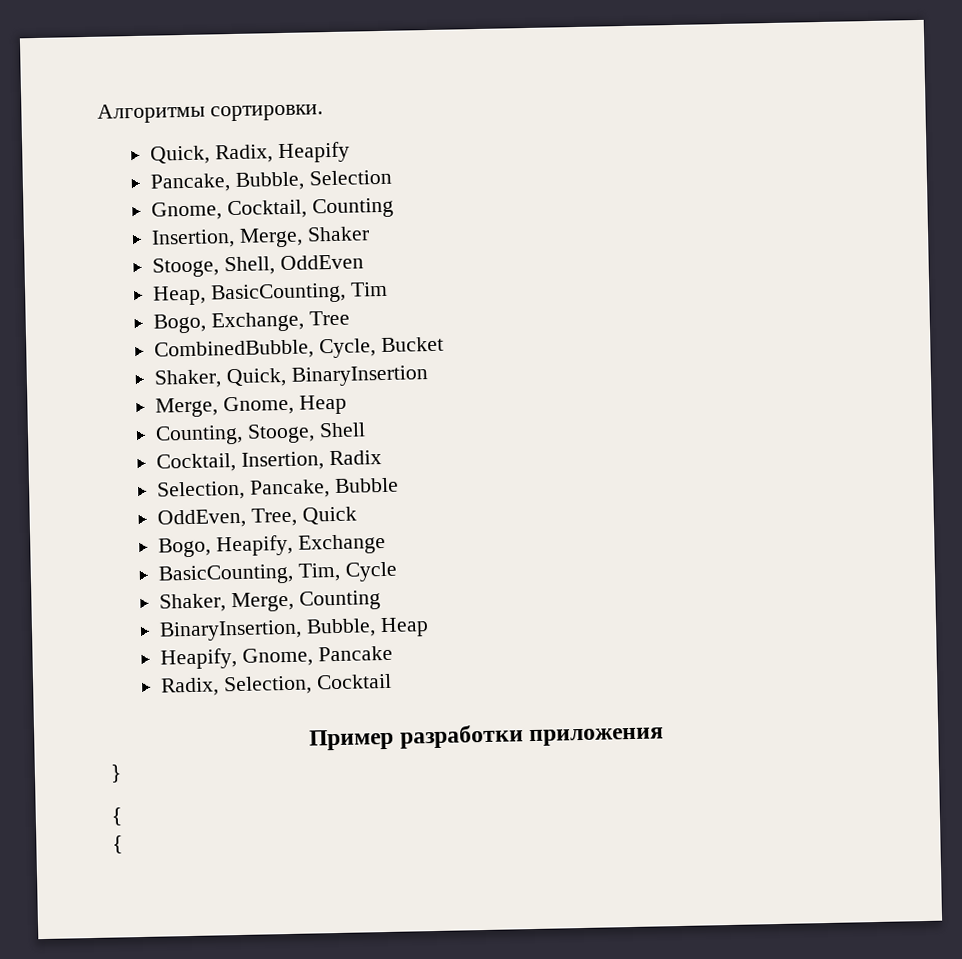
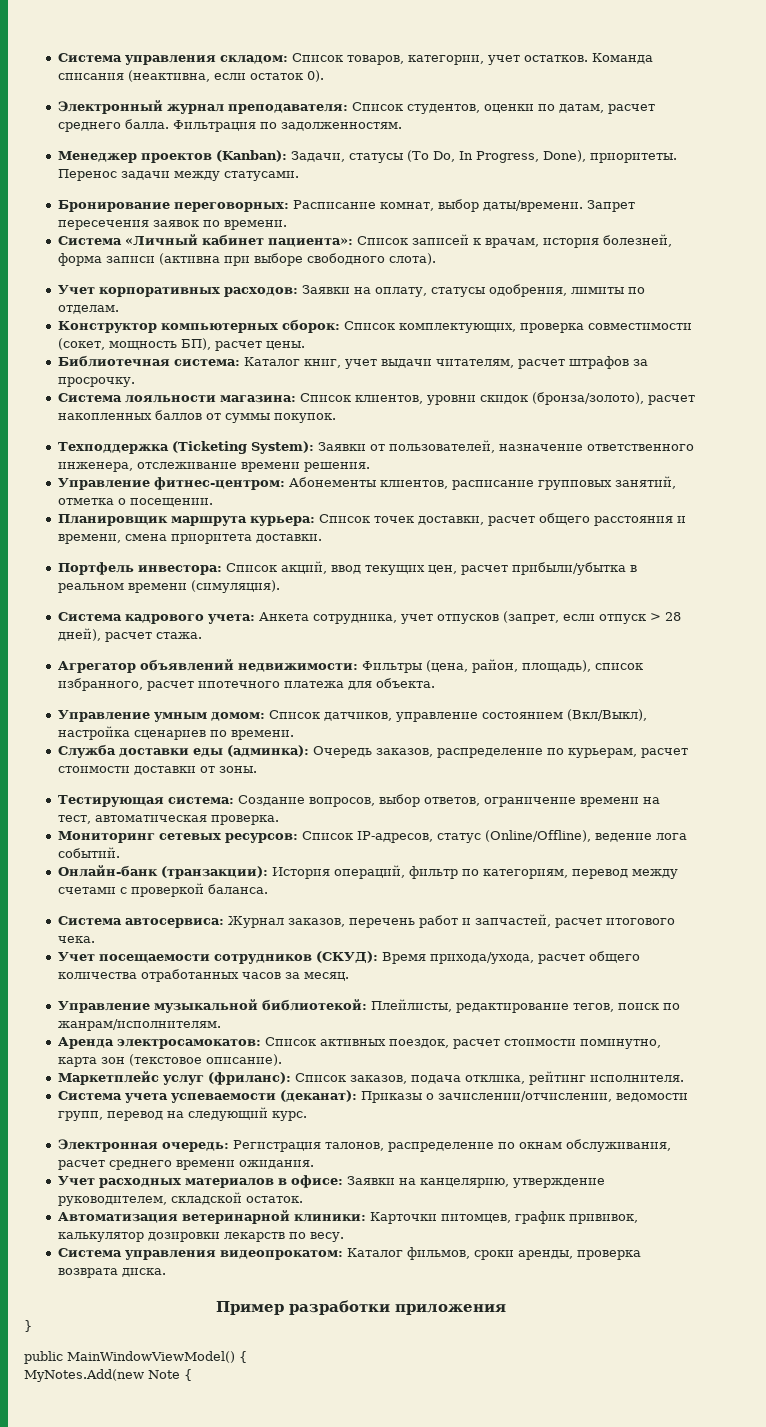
- Алгоритмы сортировки.
- Quick, Radix, Heapify
- Pancake, Bubble, Selection
- Gnome, Cocktail, Counting
- Insertion, Merge, Shaker
- Stooge, Shell, OddEven
- Heap, BasicCounting, Tim
- Bogo, Exchange, Tree
- CombinedBubble, Cycle, Bucket
- Shaker, Quick, BinaryInsertion
- Merge, Gnome, Heap
- Counting, Stooge, Shell
- Cocktail, Insertion, Radix
- Selection, Pancake, Bubble
- OddEven, Tree, Quick
- Bogo, Heapify, Exchange
- BasicCounting, Tim, Cycle
- Shaker, Merge, Counting
- BinaryInsertion, Bubble, Heap
- Heapify, Gnome, Pancake
- Radix, Selection, Cocktail
+ Система управления складом: Список товаров, категории, учет остатков. Команда списания (неактивна, если остаток 0).
+ Электронный журнал преподавателя: Список студентов, оценки по датам, расчет среднего балла. Фильтрация по задолженностям.
+ Менеджер проектов (Kanban): Задачи, статусы (To Do, In Progress, Done), приоритеты. Перенос задачи между статусами.
+ Бронирование переговорных: Расписание комнат, выбор даты/времени. Запрет пересечения заявок по времени.
+ Система «Личный кабинет пациента»: Список записей к врачам, история болезней, форма записи (активна при выборе свободного слота).
+ Учет корпоративных расходов: Заявки на оплату, статусы одобрения, лимиты по отделам.
+ Конструктор компьютерных сборок: Список комплектующих, проверка совместимости (сокет, мощность БП), расчет цены.
+ Библиотечная система: Каталог книг, учет выдачи читателям, расчет штрафов за просрочку.
+ Система лояльности магазина: Список клиентов, уровни скидок (бронза/золото), расчет накопленных баллов от суммы покупок.
+ Техподдержка (Ticketing System): Заявки от пользователей, назначение ответственного инженера, отслеживание времени решения.
+ Управление фитнес-центром: Абонементы клиентов, расписание групповых занятий, отметка о посещении.
+ Планировщик маршрута курьера: Список точек доставки, расчет общего расстояния и времени, смена приоритета доставки.
+ Портфель инвестора: Список акций, ввод текущих цен, расчет прибыли/убытка в реальном времени (симуляция).
+ Система кадрового учета: Анкета сотрудника, учет отпусков (запрет, если отпуск > 28 дней), расчет стажа.
+ Агрегатор объявлений недвижимости: Фильтры (цена, район, площадь), список избранного, расчет ипотечного платежа для объекта.
+ Управление умным домом: Список датчиков, управление состоянием (Вкл/Выкл), настройка сценариев по времени.
+ Служба доставки еды (админка): Очередь заказов, распределение по курьерам, расчет стоимости доставки от зоны.
+ Тестирующая система: Создание вопросов, выбор ответов, ограничение времени на тест, автоматическая проверка.
+ Мониторинг сетевых ресурсов: Список IP-адресов, статус (Online/Offline), ведение лога событий.
+ Онлайн-банк (транзакции): История операций, фильтр по категориям, перевод между счетами с проверкой баланса.
+ Система автосервиса: Журнал заказов, перечень работ и запчастей, расчет итогового чека.
+ Учет посещаемости сотрудников (СКУД): Время прихода/ухода, расчет общего количества отработанных часов за месяц.
+ Управление музыкальной библиотекой: Плейлисты, редактирование тегов, поиск по жанрам/исполнителям.
+ Аренда электросамокатов: Список активных поездок, расчет стоимости поминутно, карта зон (текстовое описание).
+ Маркетплейс услуг (фриланс): Список заказов, подача отклика, рейтинг исполнителя.
+ Система учета успеваемости (деканат): Приказы о зачислении/отчислении, ведомости групп, перевод на следующий курс.
+ Электронная очередь: Регистрация талонов, распределение по окнам обслуживания, расчет среднего времени ожидания.
+ Учет расходных материалов в офисе: Заявки на канцелярию, утверждение руководителем, складской остаток.
+ Автоматизация ветеринарной клиники: Карточки питомцев, график прививок, калькулятор дозировки лекарств по весу.
+ Система управления видеопрокатом: Каталог фильмов, сроки аренды, проверка возврата диска.
  }
- {
- {
+ public MainWindowViewModel() {
+ MyNotes.Add(new Note {

